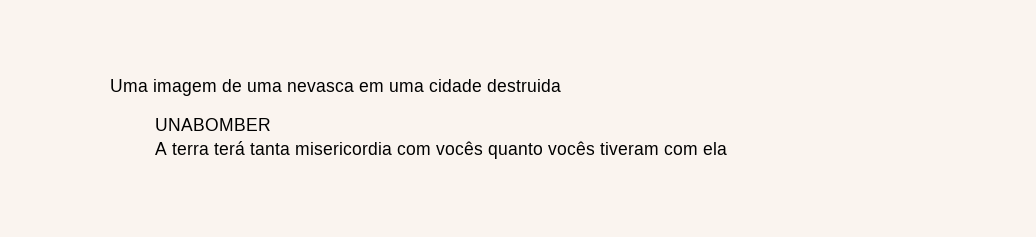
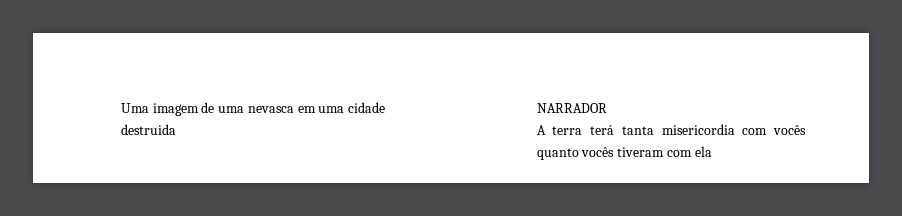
- UNABOMBER
+ NARRADOR

